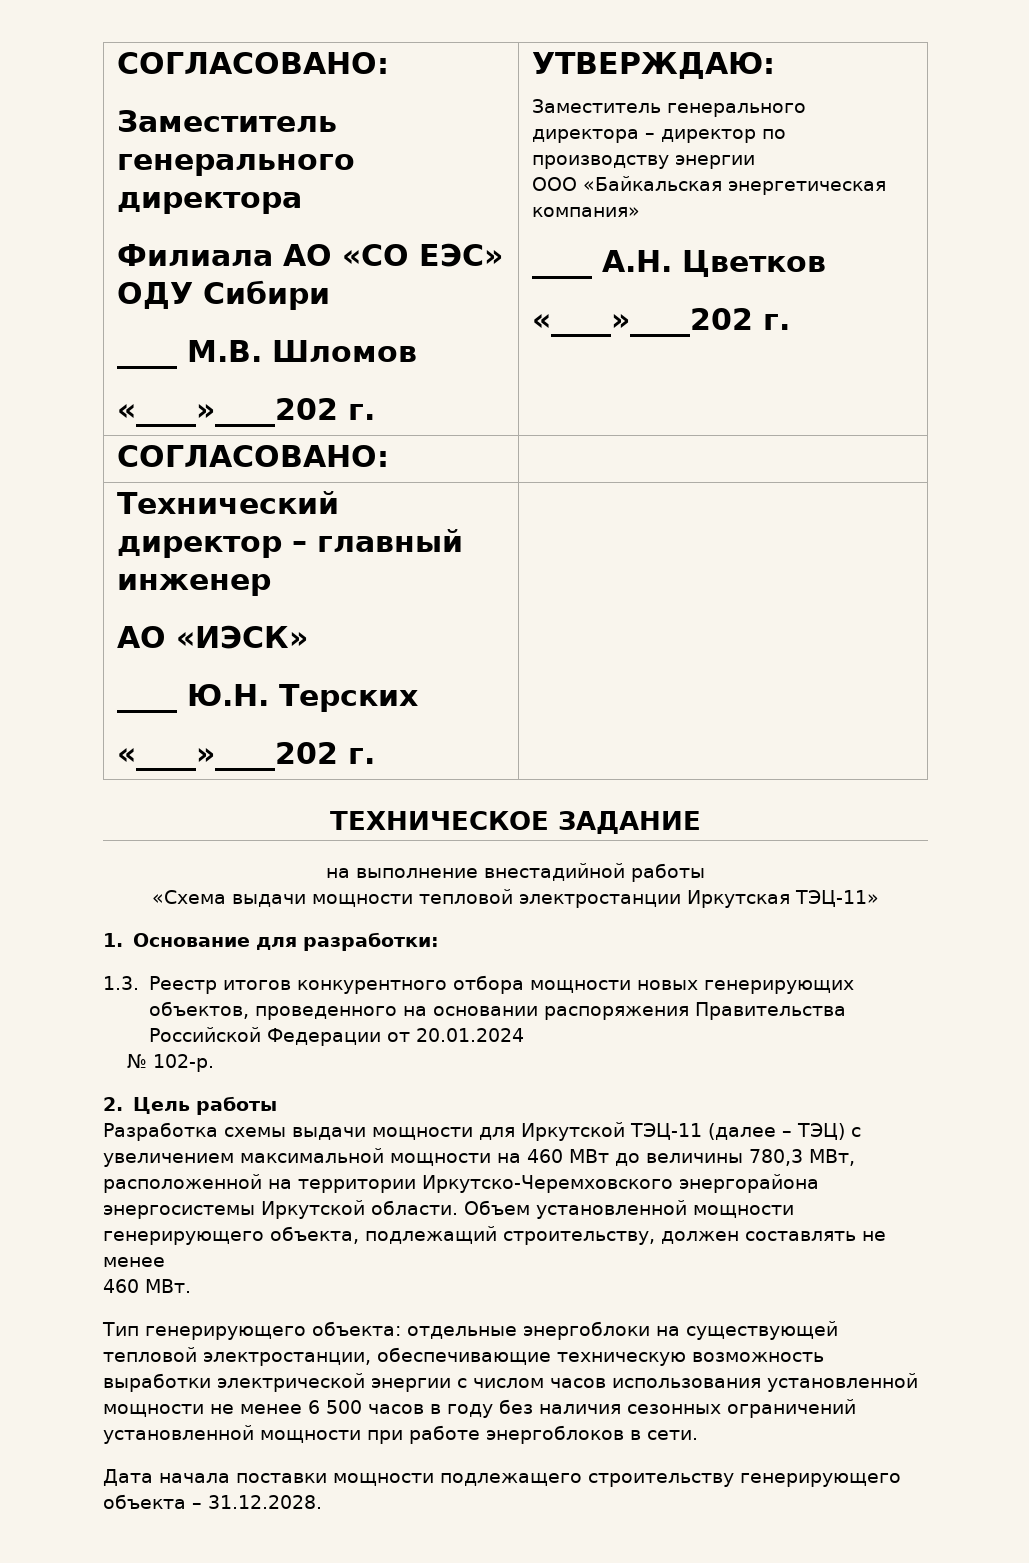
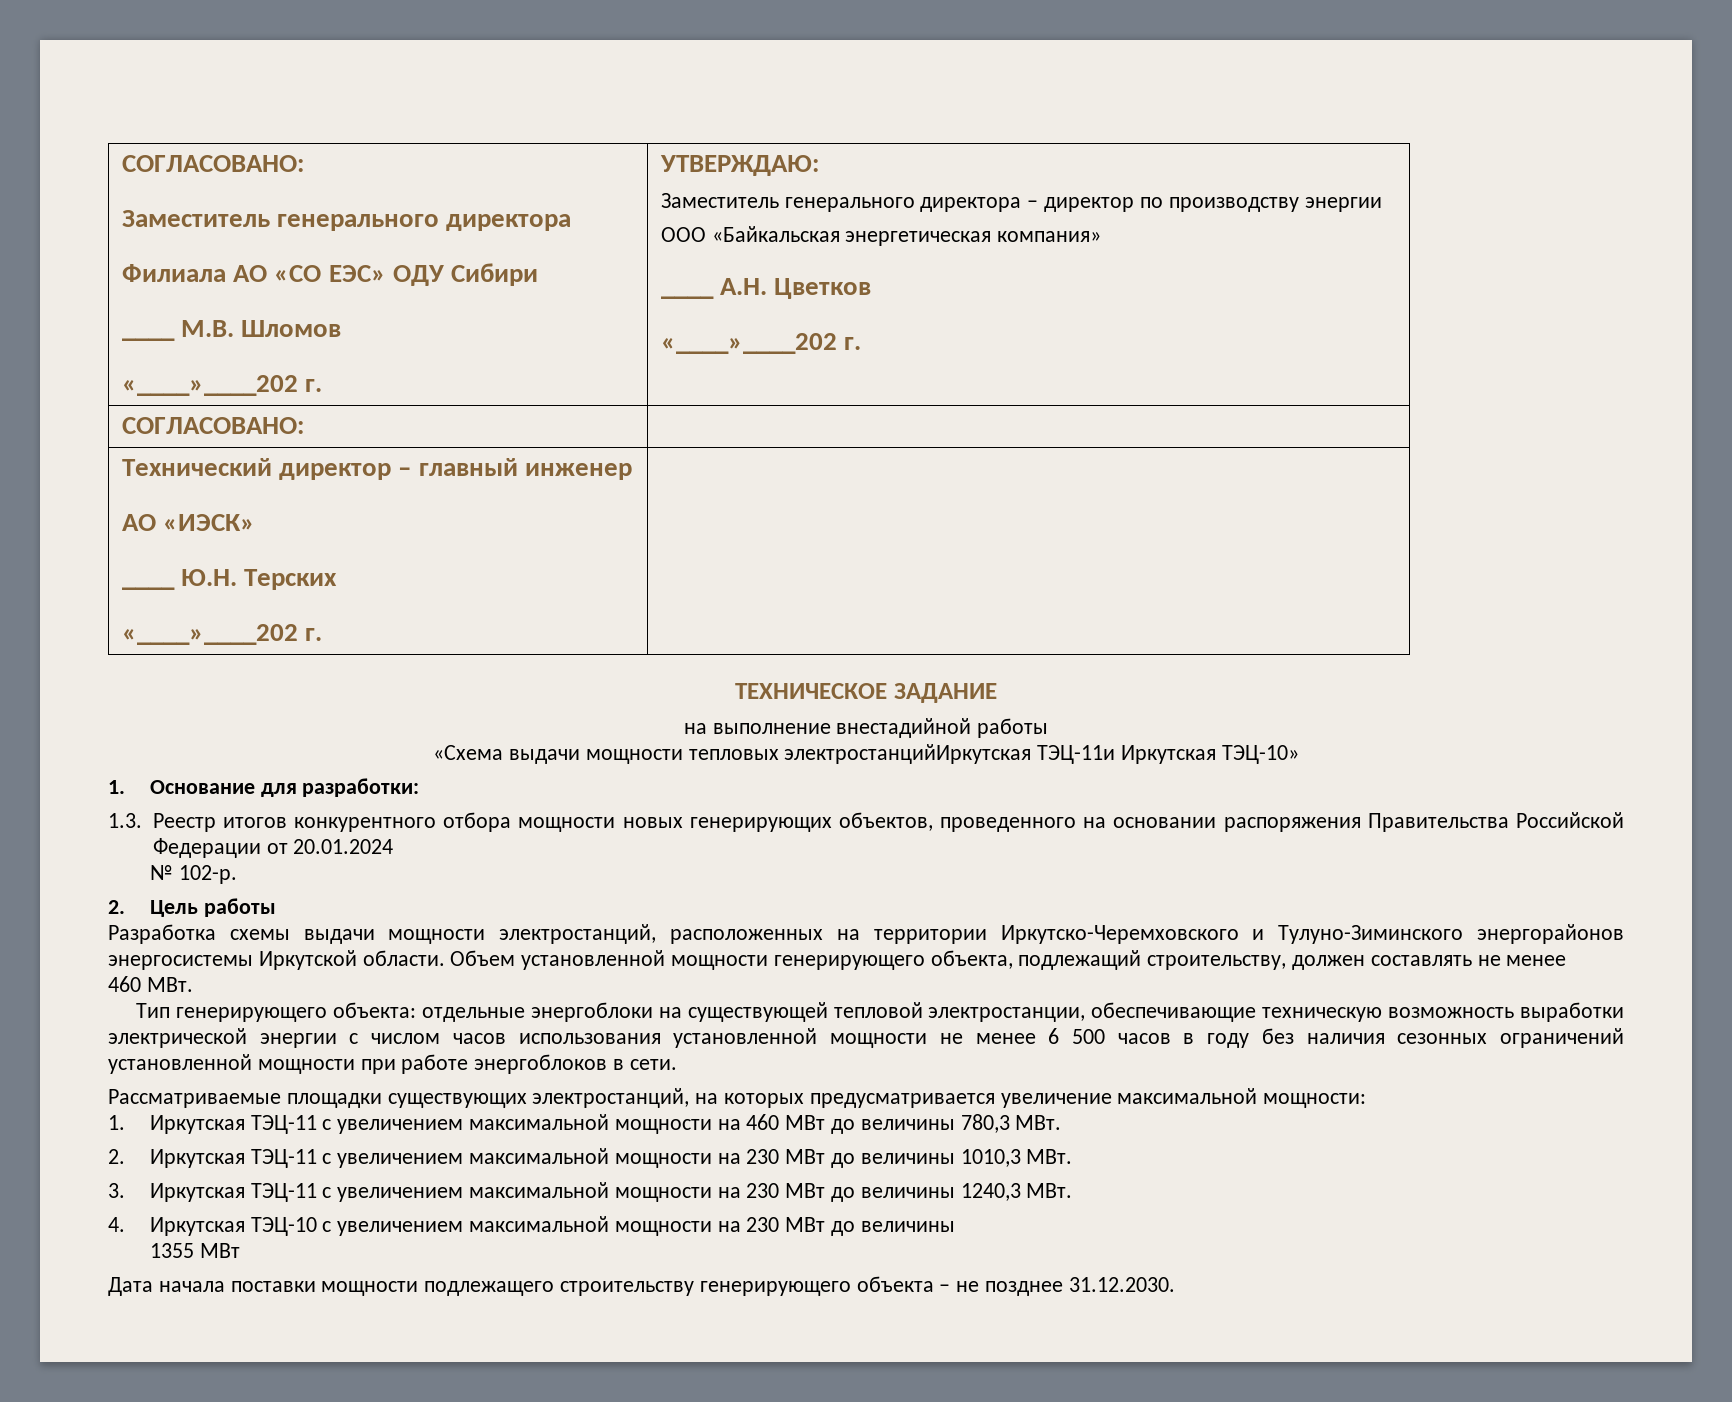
- «Схема выдачи мощности тепловой электростанции Иркутская ТЭЦ-11»
+ «Схема выдачи мощности тепловых электростанцийИркутская ТЭЦ-11и Иркутская ТЭЦ-10»
- Разработка схемы выдачи мощности для Иркутской ТЭЦ-11 (далее – ТЭЦ) с увеличением максимальной мощности на 460 МВт до величины 780,3 МВт, расположенной на территории Иркутско-Черемховского энергорайона энергосистемы Иркутской области.
+ Разработка схемы выдачи мощности электростанций, расположенных на территории Иркутско-Черемховского и Тулуно-Зиминского энергорайонов энергосистемы Иркутской области.
+ Рассматриваемые площадки существующих электростанций, на которых предусматривается увеличение максимальной мощности:
+ 1. Иркутская ТЭЦ-11 с увеличением максимальной мощности на 460 МВт до величины 780,3 МВт.
+ 2. Иркутская ТЭЦ-11 с увеличением максимальной мощности на 230 МВт до величины 1010,3 МВт.
+ 3. Иркутская ТЭЦ-11 с увеличением максимальной мощности на 230 МВт до величины 1240,3 МВт.
+ 4. Иркутская ТЭЦ-10 с увеличением максимальной мощности на 230 МВт до величины
+ 1355 МВт
- Дата начала поставки мощности подлежащего строительству генерирующего объекта – 31.12.2028.
+ Дата начала поставки мощности подлежащего строительству генерирующего объекта – не позднее 31.12.2030.

